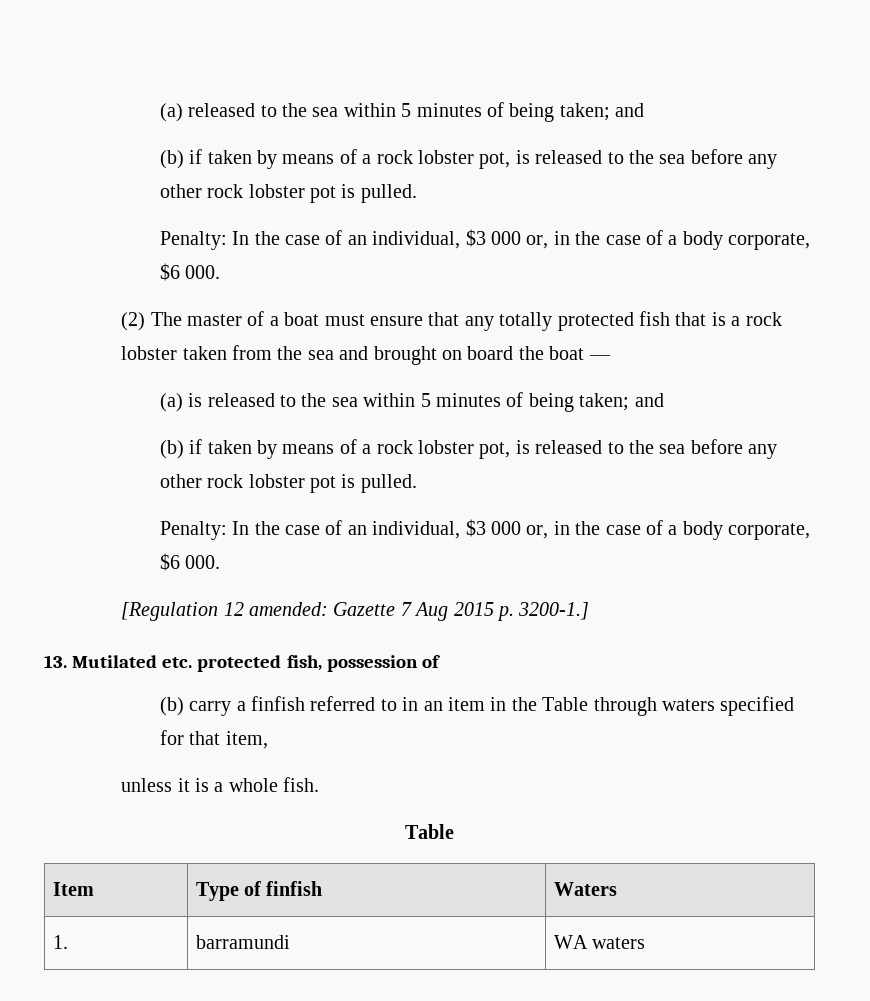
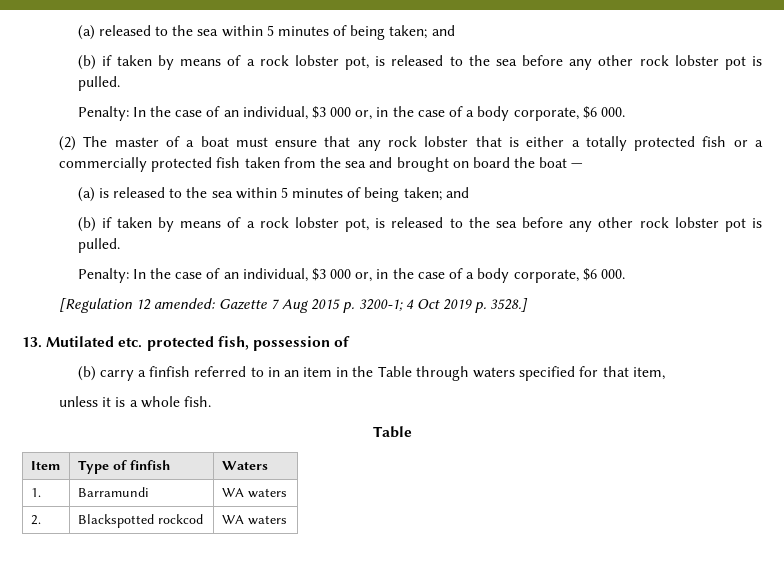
- (2) The master of a boat must ensure that any totally protected fish that is a rock lobster taken from the sea and brought on board the boat —
+ (2) The master of a boat must ensure that any rock lobster that is either a totally protected fish or a commercially protected fish taken from the sea and brought on board the boat —
- [Regulation 12 amended: Gazette 7 Aug 2015 p. 3200-1.]
+ [Regulation 12 amended: Gazette 7 Aug 2015 p. 3200-1; 4 Oct 2019 p. 3528.]
- 1. | barramundi | WA waters
+ 1. | Barramundi | WA waters
+ 2. | Blackspotted rockcod | WA waters

